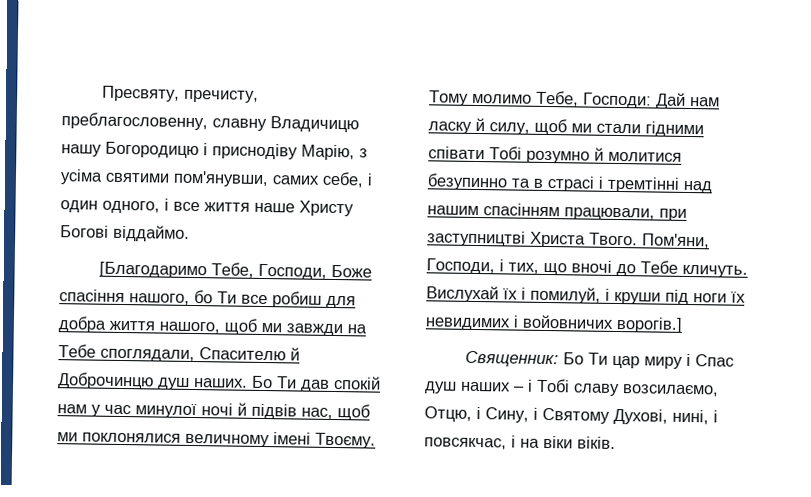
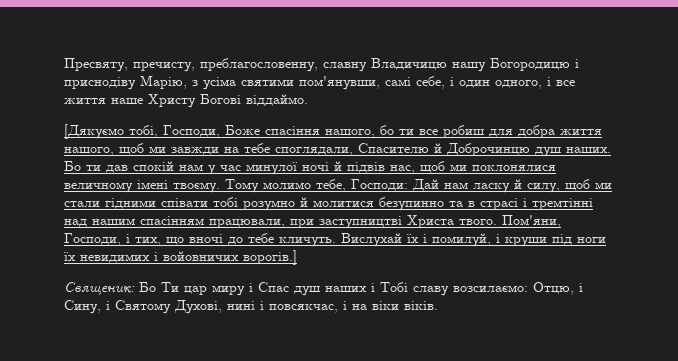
- Пресвяту, пречисту, преблагословенну, славну Владичицю нашу Богородицю і приснодіву Марію, з усіма святими пом'янувши, самих себе, і один одного, і все життя наше Христу Богові віддаймо.
+ Пресвяту, пречисту, преблагословенну, славну Владичицю нашу Богородицю і приснодіву Марію, з усіма святими пом'янувши, самі себе, і один одного, і все життя наше Христу Богові віддаймо.
- [Благодаримо Тебе, Господи, Боже спасіння нашого, бо Ти все робиш для добра життя нашого, щоб ми завжди на Тебе споглядали, Спасителю й Доброчинцю душ наших.
+ [Дякуємо тобі, Господи, Боже спасіння нашого, бо ти все робиш для добра життя нашого, щоб ми завжди на тебе споглядали, Спасителю й Доброчинцю душ наших.
- Бо Ти дав спокій нам у час минулої ночі й підвів нас, щоб ми поклонялися величному імені Твоєму.
+ Бо ти дав спокій нам у час минулої ночі й підвів нас, щоб ми поклонялися величному імені твоєму.
- Тому молимо Тебе, Господи: Дай нам ласку й силу, щоб ми стали гідними співати Тобі розумно й молитися безупинно та в страсі і тремтінні над нашим спасінням працювали, при заступництві Христа Твого.
+ Тому молимо тебе, Господи: Дай нам ласку й силу, щоб ми стали гідними співати тобі розумно й молитися безупинно та в страсі і тремтінні над нашим спасінням працювали, при заступництві Христа твого.
- Пом'яни, Господи, і тих, що вночі до Тебе кличуть.
+ Пом'яни, Господи, і тих, що вночі до тебе кличуть.
- Священник: Бо Ти цар миру і Спас душ наших – і Тобі славу возсилаємо, Отцю, і Сину, і Святому Духові, нині, і повсякчас, і на віки віків.
+ Священик: Бо Ти цар миру і Спас душ наших і Тобі славу возсилаємо: Отцю, і Сину, і Святому Духові, нині і повсякчас, і на віки віків.

